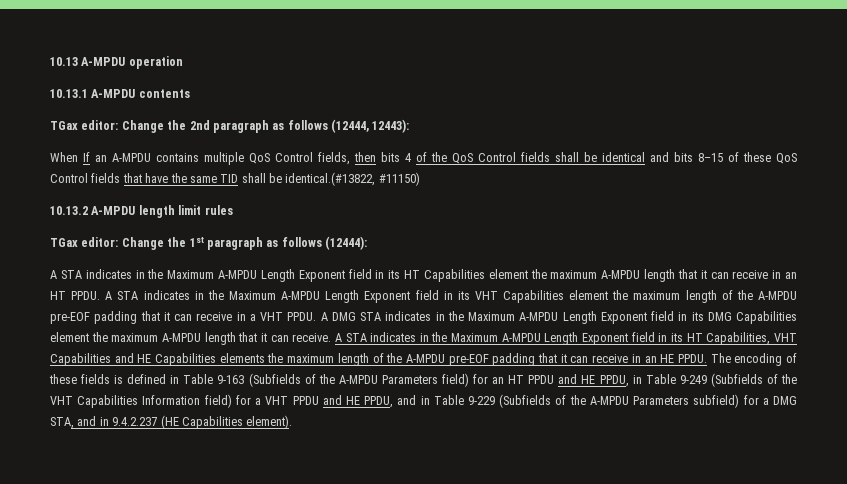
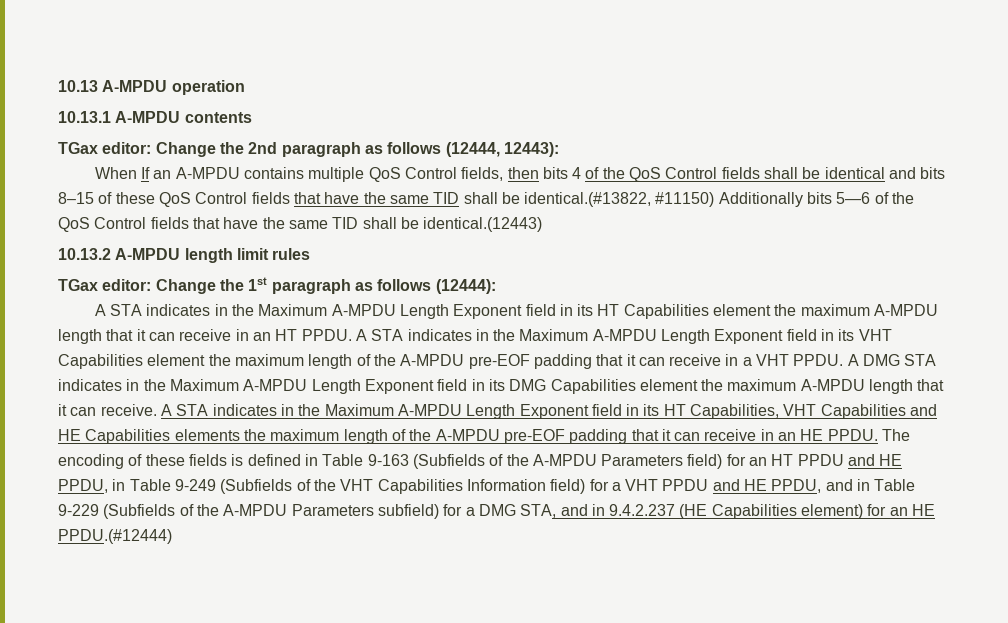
- When If an A-MPDU contains multiple QoS Control fields, then bits 4 of the QoS Control fields shall be identical and bits 8–15 of these QoS Control fields that have the same TID shall be identical.(#13822, #11150)
+ When If an A-MPDU contains multiple QoS Control fields, then bits 4 of the QoS Control fields shall be identical and bits 8–15 of these QoS Control fields that have the same TID shall be identical.(#13822, #11150) Additionally bits 5—6 of the QoS Control fields that have the same TID shall be identical.(12443)
- The encoding of these fields is defined in Table 9-163 (Subfields of the A-MPDU Parameters field) for an HT PPDU and HE PPDU, in Table 9-249 (Subfields of the VHT Capabilities Information field) for a VHT PPDU and HE PPDU, and in Table 9-229 (Subfields of the A-MPDU Parameters subfield) for a DMG STA, and in 9.4.2.237 (HE Capabilities element).
+ The encoding of these fields is defined in Table 9-163 (Subfields of the A-MPDU Parameters field) for an HT PPDU and HE PPDU, in Table 9-249 (Subfields of the VHT Capabilities Information field) for a VHT PPDU and HE PPDU, and in Table 9-229 (Subfields of the A-MPDU Parameters subfield) for a DMG STA, and in 9.4.2.237 (HE Capabilities element) for an HE PPDU.(#12444)

